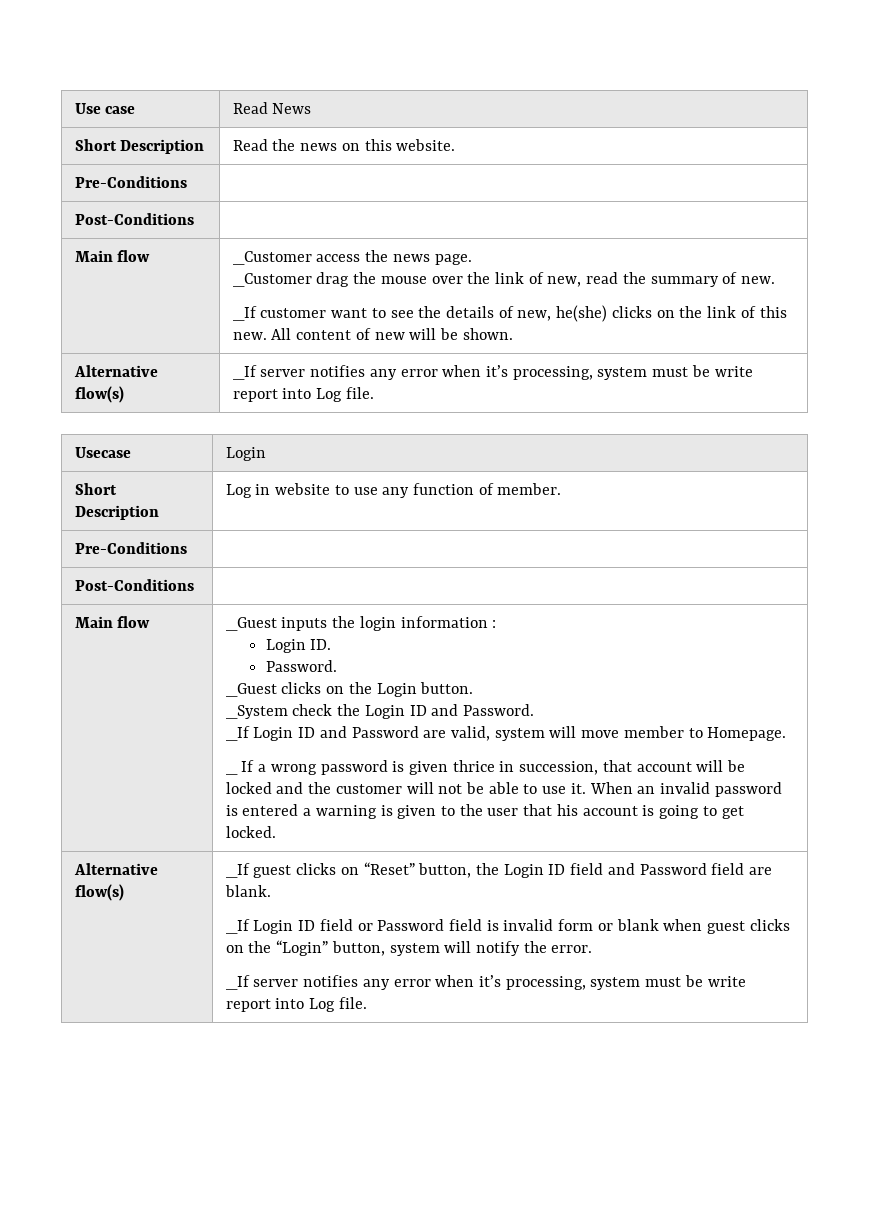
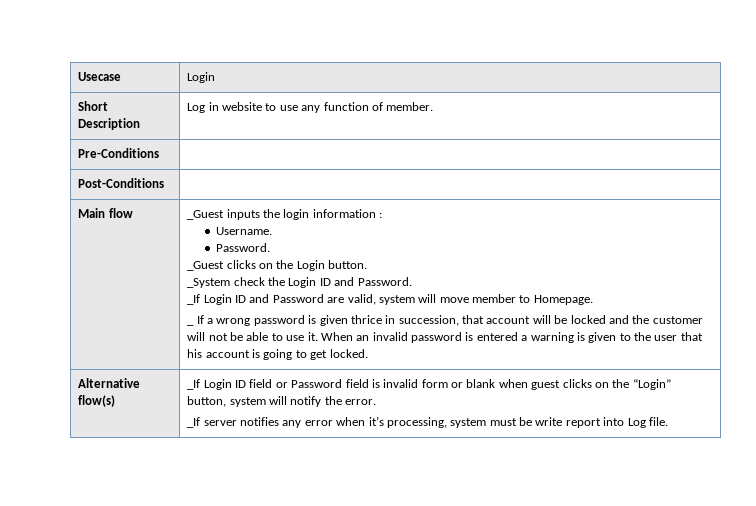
- Use case | Read News
- Short Description | Read the news on this website.
- Pre-Conditions |
- Post-Conditions |
- Main flow | _Customer access the news page.
- _Customer drag the mouse over the link of new, read the summary of new.
- _If customer want to see the details of new, he(she) clicks on the link of this new. All content of new will be shown.
- Alternative flow(s) | _If server notifies any error when it’s processing, system must be write report into Log file.
- Login ID.
+ Username.
- _If guest clicks on “Reset” button, the Login ID field and Password field are blank.

